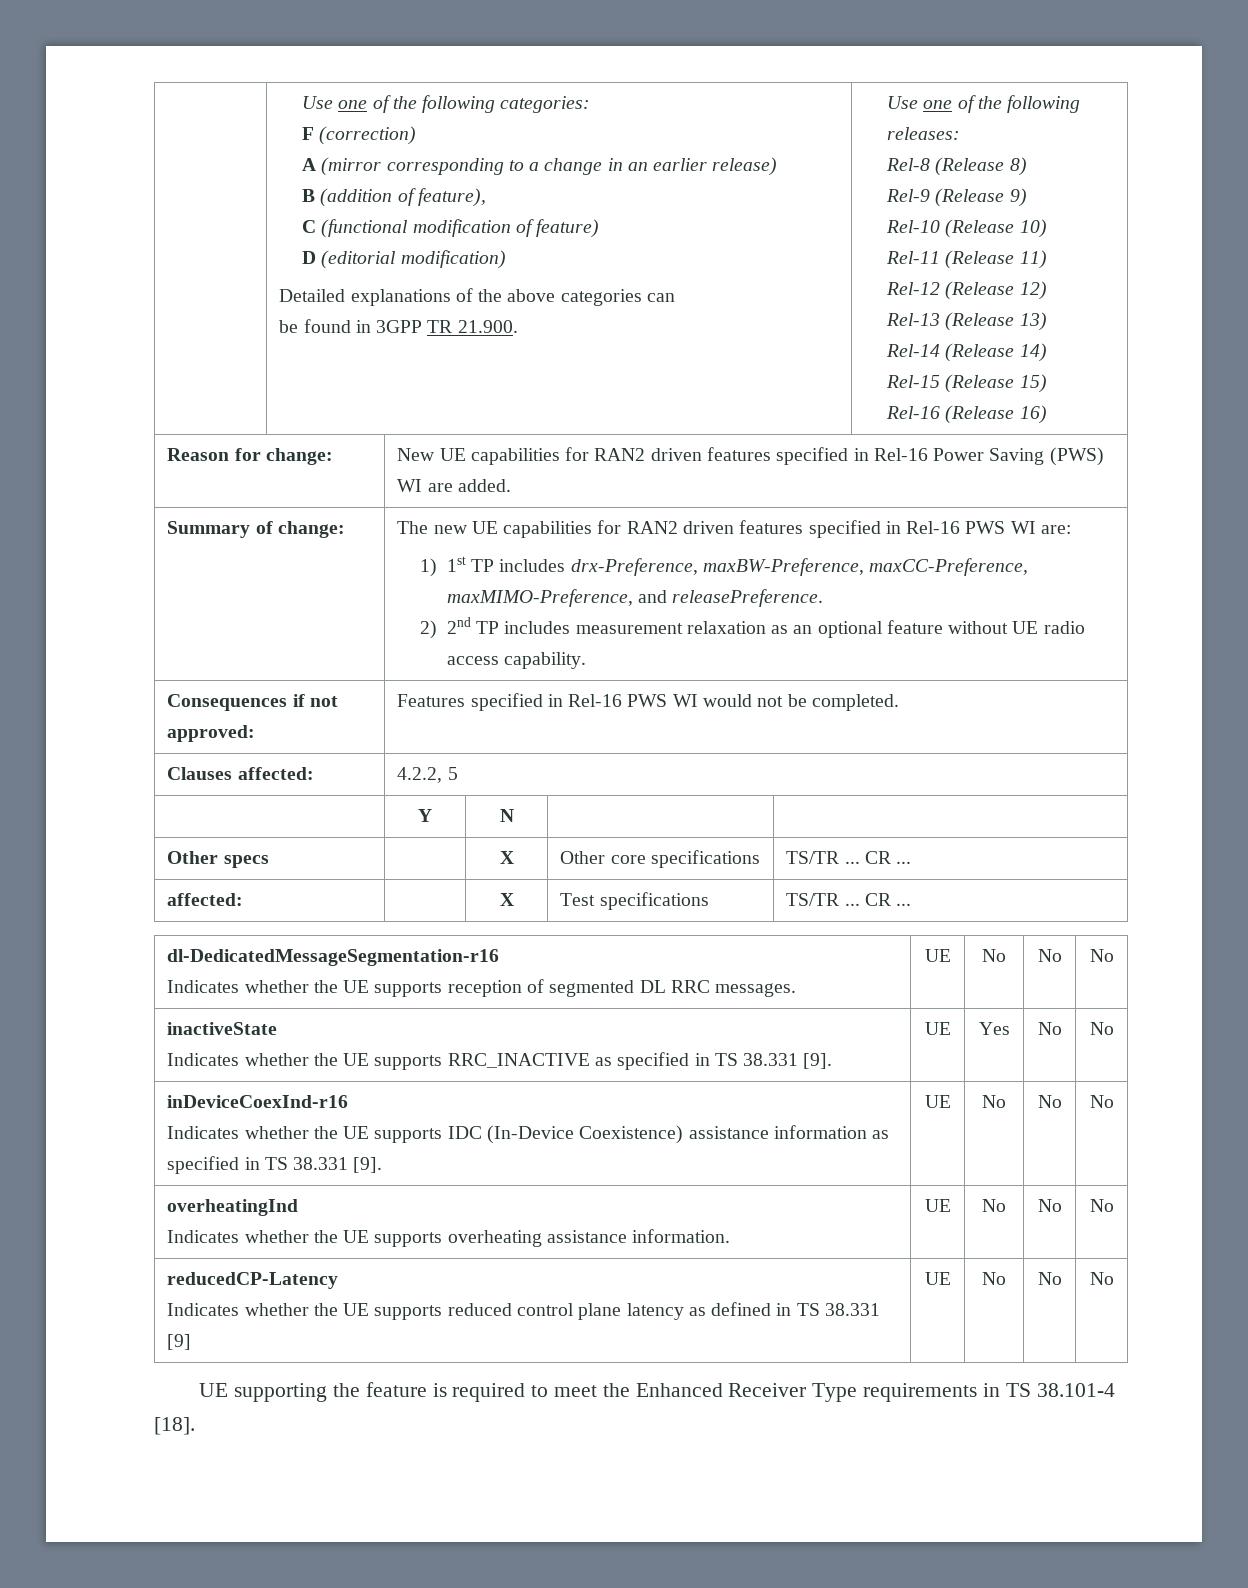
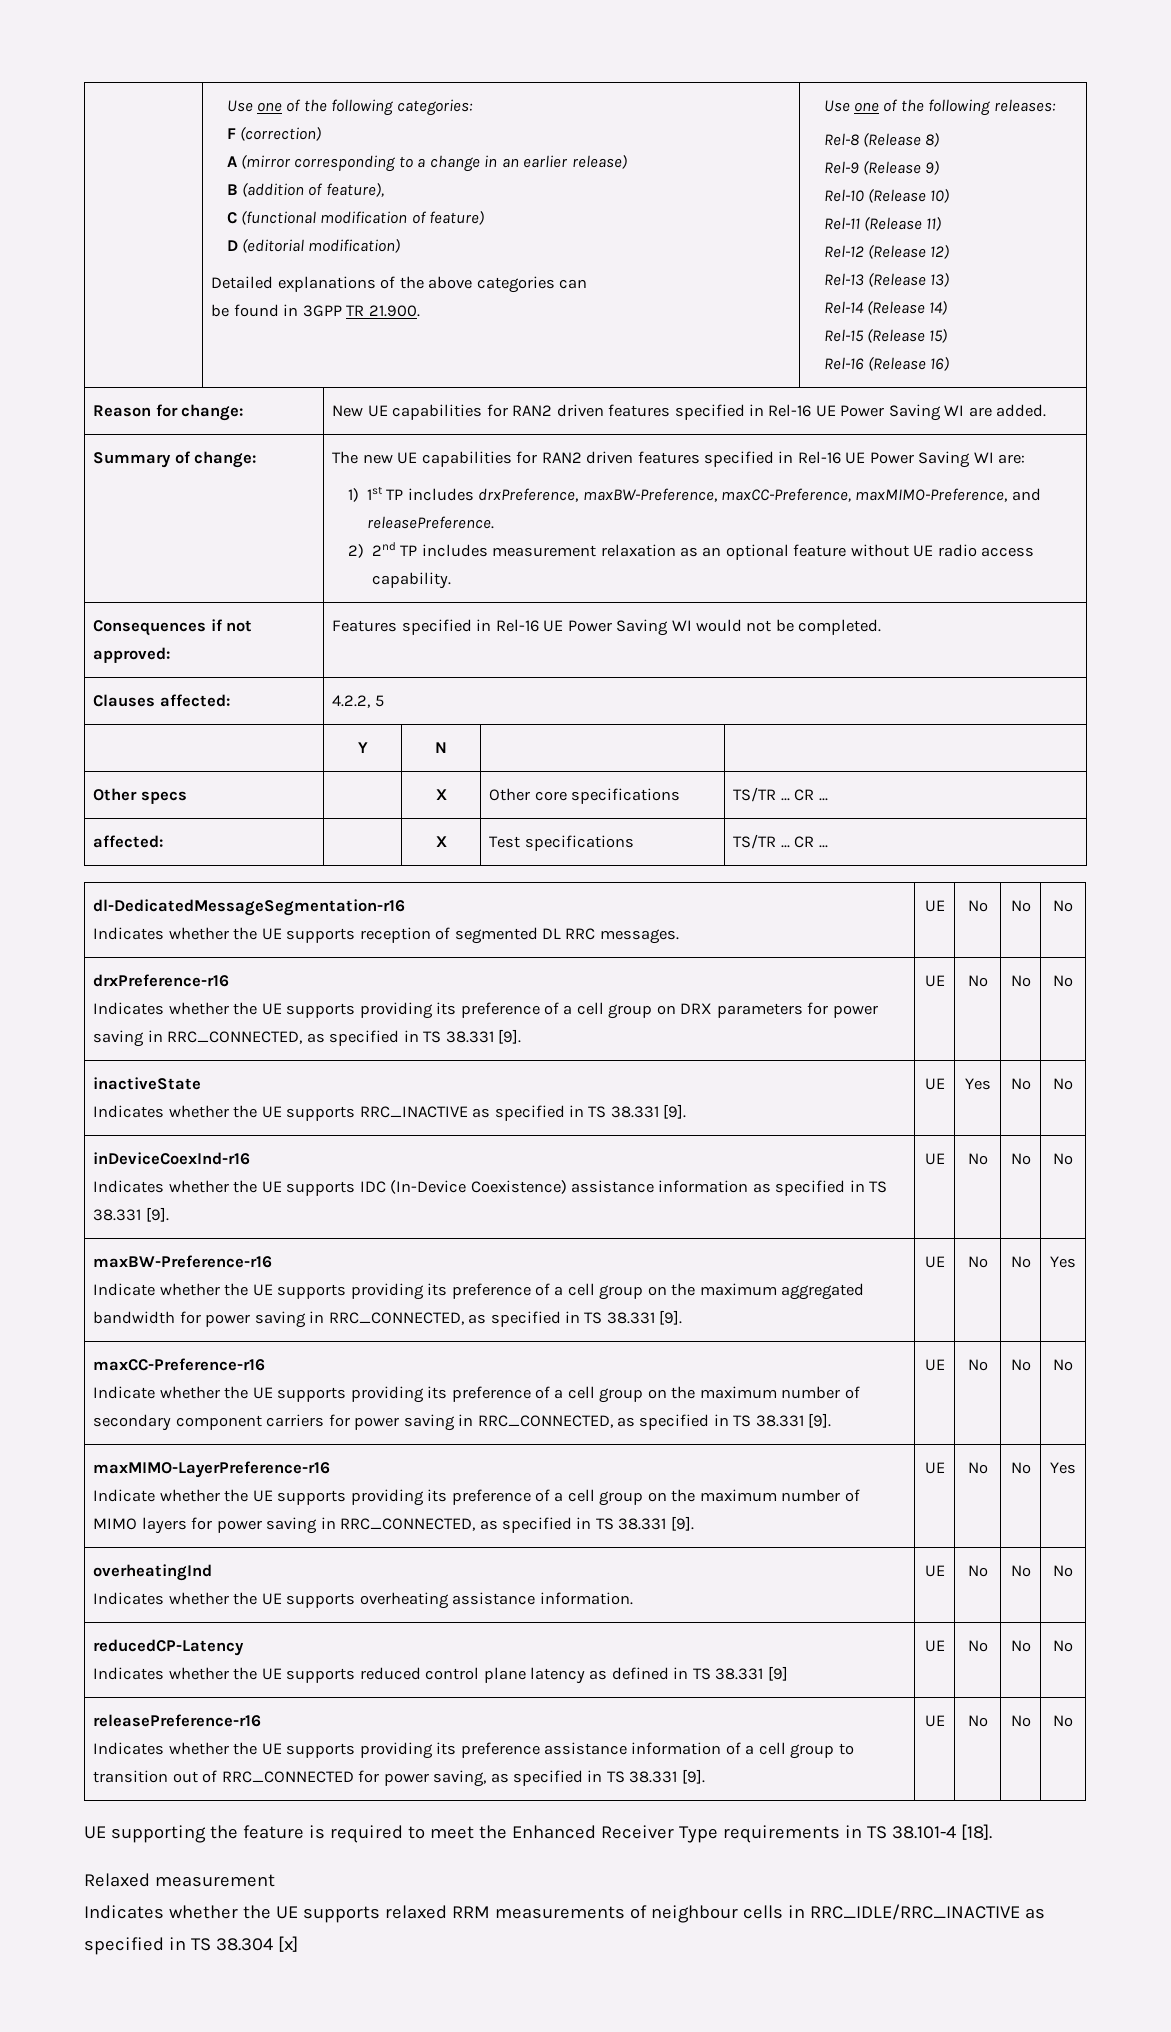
- Reason for change: | New UE capabilities for RAN2 driven features specified in Rel-16 Power Saving (PWS) WI are added.
+ Reason for change: | New UE capabilities for RAN2 driven features specified in Rel-16 UE Power Saving WI are added.
- The new UE capabilities for RAN2 driven features specified in Rel-16 PWS WI are:
+ The new UE capabilities for RAN2 driven features specified in Rel-16 UE Power Saving WI are:
- 1) 1st TP includes drx-Preference, maxBW-Preference, maxCC-Preference, maxMIMO-Preference, and releasePreference.
+ 1) 1st TP includes drxPreference, maxBW-Preference, maxCC-Preference, maxMIMO-Preference, and releasePreference.
- Consequences if not approved: | Features specified in Rel-16 PWS WI would not be completed.
+ Consequences if not approved: | Features specified in Rel-16 UE Power Saving WI would not be completed.
+ drxPreference-r16
+ Indicates whether the UE supports providing its preference of a cell group on DRX parameters for power saving in RRC_CONNECTED, as specified in TS 38.331 [9]. | UE | No | No | No
+ maxBW-Preference-r16
+ Indicate whether the UE supports providing its preference of a cell group on the maximum aggregated bandwidth for power saving in RRC_CONNECTED, as specified in TS 38.331 [9]. | UE | No | No | Yes
+ maxCC-Preference-r16
+ Indicate whether the UE supports providing its preference of a cell group on the maximum number of secondary component carriers for power saving in RRC_CONNECTED, as specified in TS 38.331 [9]. | UE | No | No | No
+ maxMIMO-LayerPreference-r16
+ Indicate whether the UE supports providing its preference of a cell group on the maximum number of MIMO layers for power saving in RRC_CONNECTED, as specified in TS 38.331 [9]. | UE | No | No | Yes
+ releasePreference-r16
+ Indicates whether the UE supports providing its preference assistance information of a cell group to transition out of RRC_CONNECTED for power saving, as specified in TS 38.331 [9]. | UE | No | No | No
+ Relaxed measurement
+ Indicates whether the UE supports relaxed RRM measurements of neighbour cells in RRC_IDLE/RRC_INACTIVE as specified in TS 38.304 [x]

